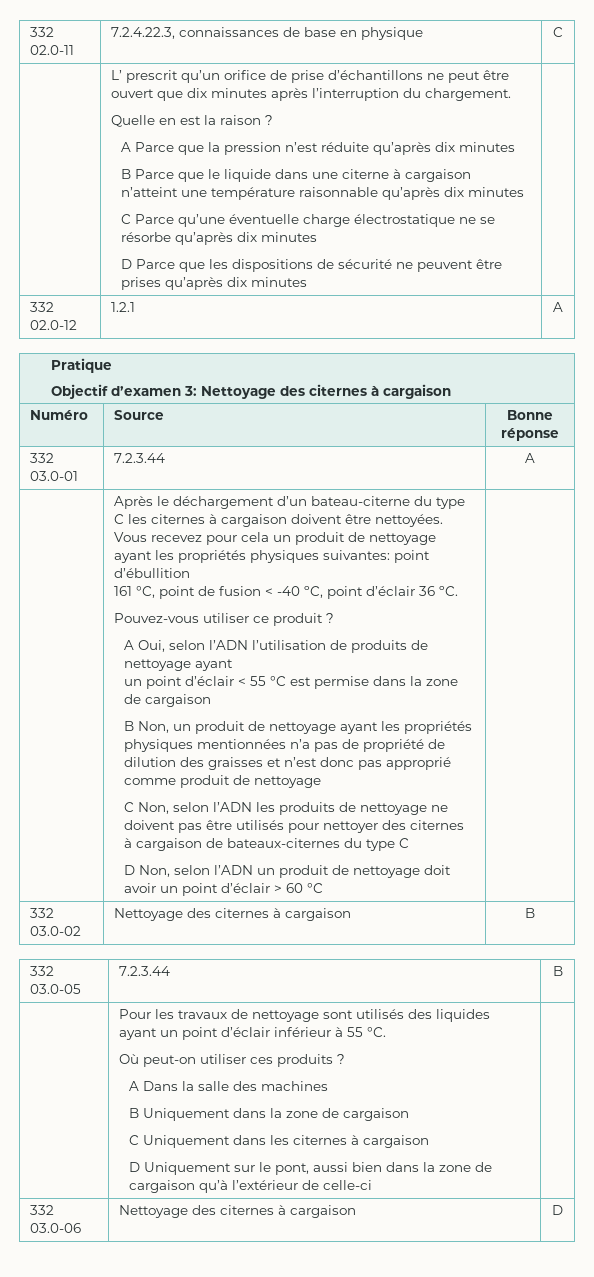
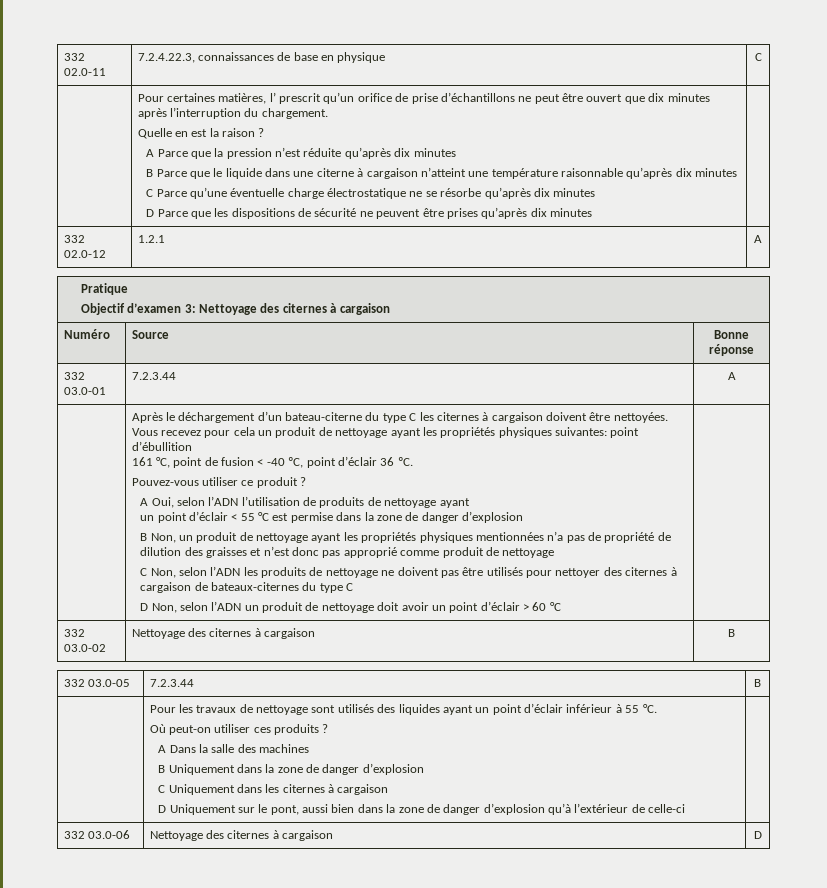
- L’ prescrit qu’un orifice de prise d’échantillons ne peut être ouvert que dix minutes après l’interruption du chargement.
+ Pour certaines matières, l’ prescrit qu’un orifice de prise d’échantillons ne peut être ouvert que dix minutes après l’interruption du chargement.
- un point d’éclair < 55 °C est permise dans la zone de cargaison
+ un point d’éclair < 55 °C est permise dans la zone de danger d’explosion
- B Uniquement dans la zone de cargaison
+ B Uniquement dans la zone de danger d’explosion
- D Uniquement sur le pont, aussi bien dans la zone de cargaison qu’à l’extérieur de celle-ci
+ D Uniquement sur le pont, aussi bien dans la zone de danger d’explosion qu’à l’extérieur de celle-ci

